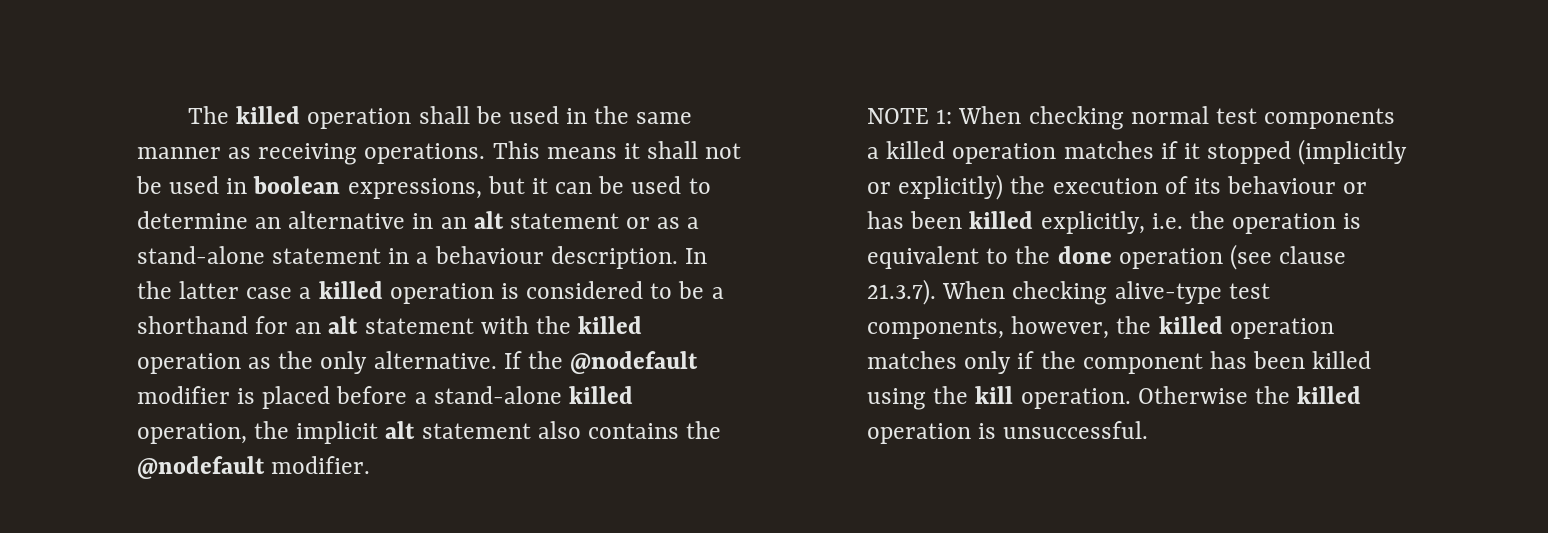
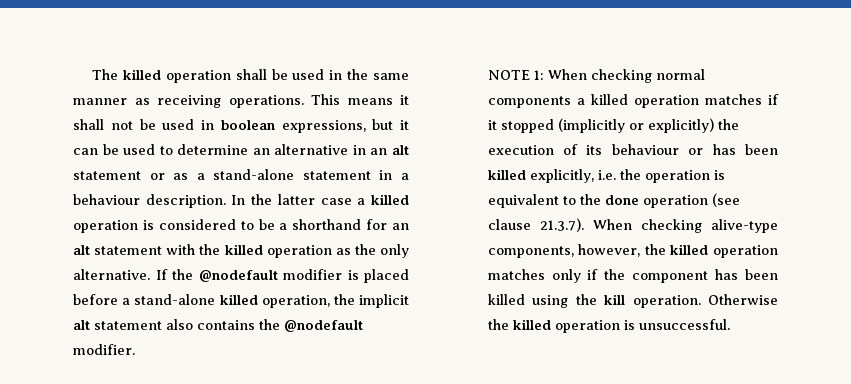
- NOTE 1: When checking normal test components a killed operation matches if it stopped (implicitly or explicitly) the execution of its behaviour or has been killed explicitly, i.e. the operation is equivalent to the done operation (see clause 21.3.7). When checking alive-type test components, however, the killed operation matches only if the component has been killed using the kill operation.
+ NOTE 1: When checking normal components a killed operation matches if it stopped (implicitly or explicitly) the execution of its behaviour or has been killed explicitly, i.e. the operation is equivalent to the done operation (see clause 21.3.7). When checking alive-type components, however, the killed operation matches only if the component has been killed using the kill operation.

